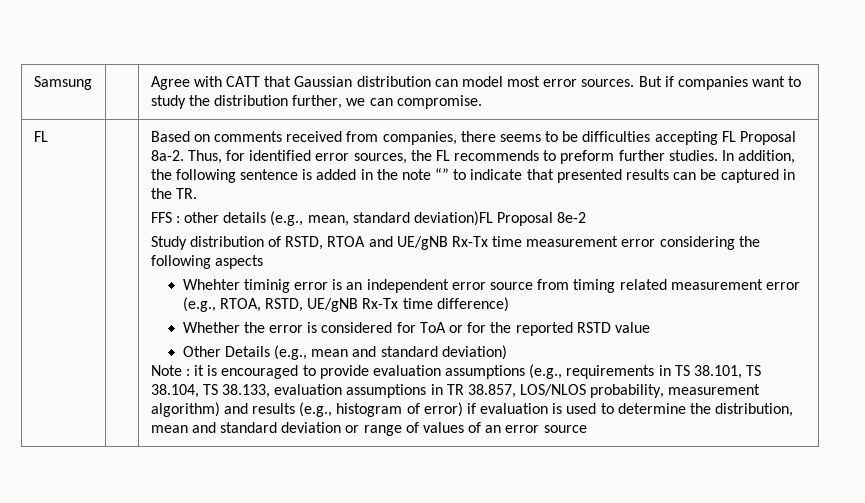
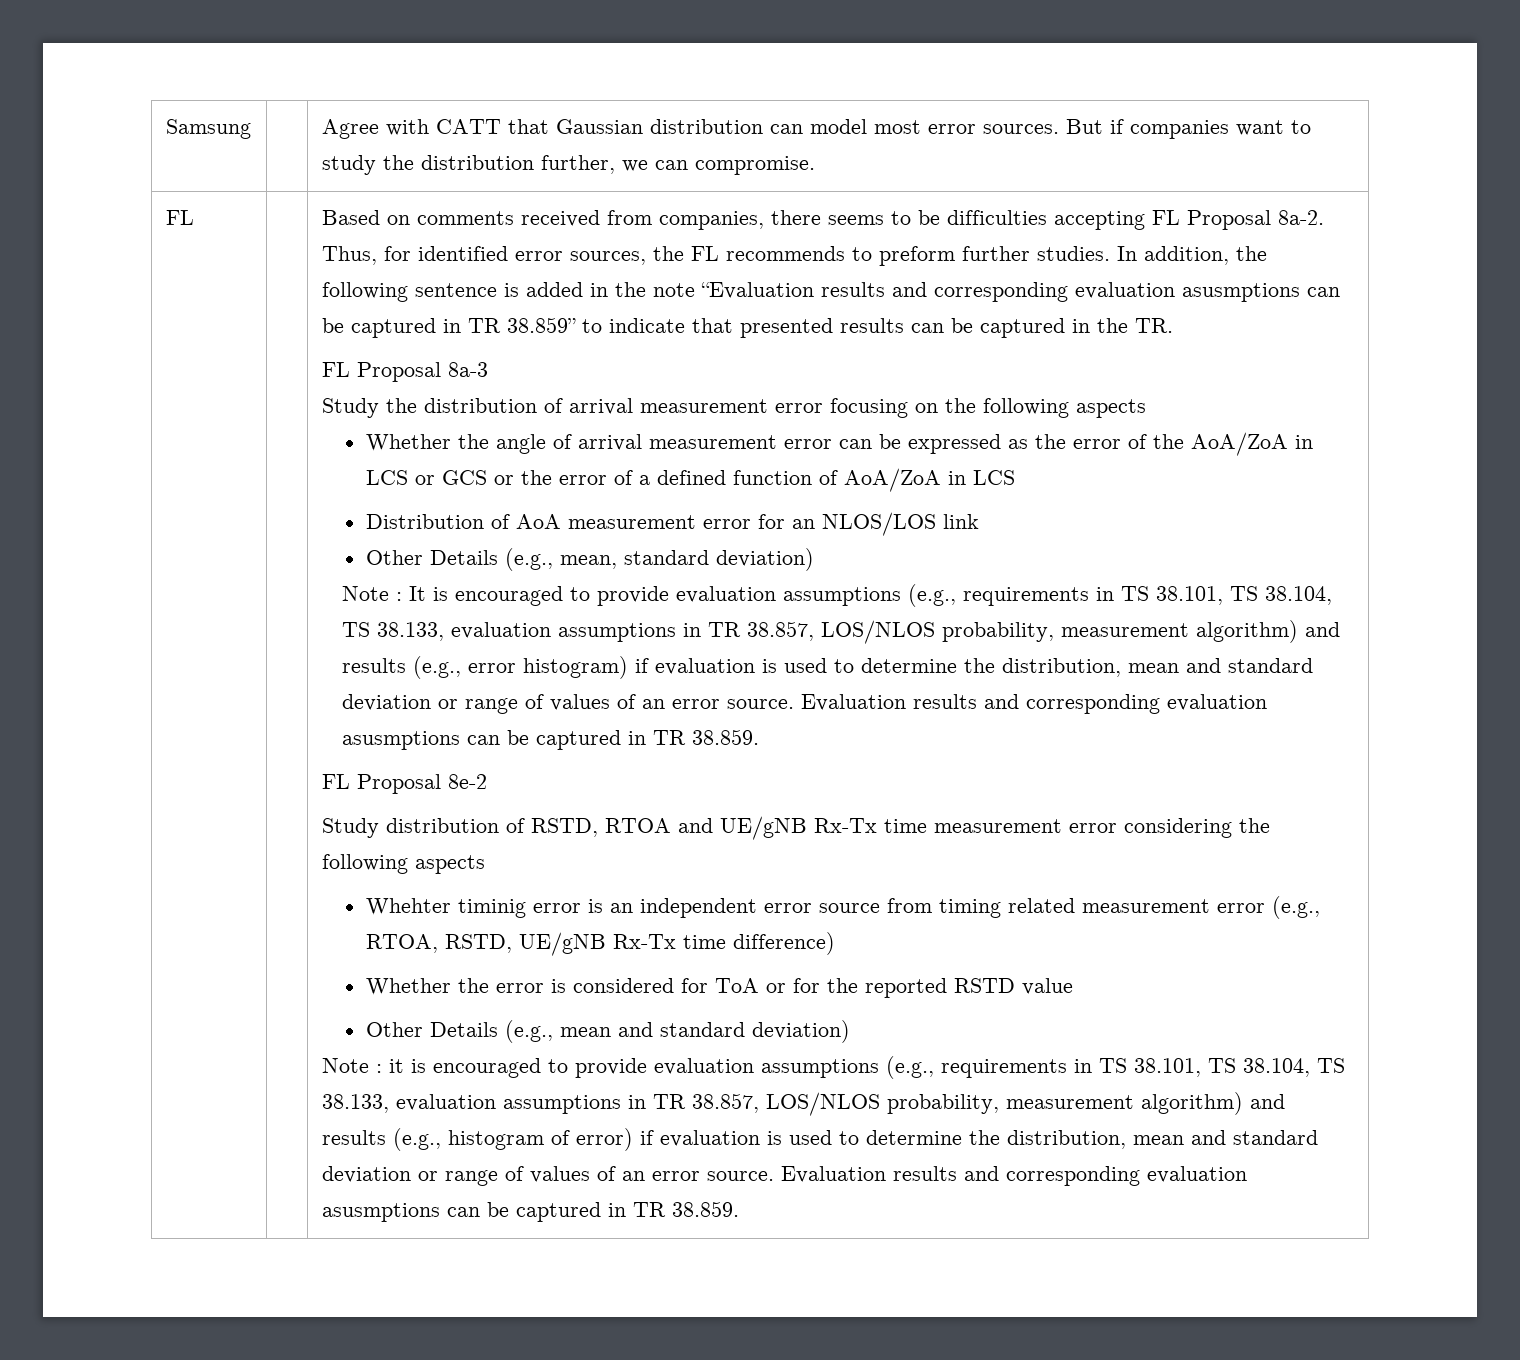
- In addition, the following sentence is added in the note “” to indicate that presented results can be captured in the TR.
+ In addition, the following sentence is added in the note “Evaluation results and corresponding evaluation asusmptions can be captured in TR 38.859” to indicate that presented results can be captured in the TR.
- FFS : other details (e.g., mean, standard deviation)FL Proposal 8e-2
+ FL Proposal 8a-3
+ Study the distribution of arrival measurement error focusing on the following aspects
+ Whether the angle of arrival measurement error can be expressed as the error of the AoA/ZoA in LCS or GCS or the error of a defined function of AoA/ZoA in LCS
+ Distribution of AoA measurement error for an NLOS/LOS link
+ Other Details (e.g., mean, standard deviation)
+ Note : It is encouraged to provide evaluation assumptions (e.g., requirements in TS 38.101, TS 38.104, TS 38.133, evaluation assumptions in TR 38.857, LOS/NLOS probability, measurement algorithm) and results (e.g., error histogram) if evaluation is used to determine the distribution, mean and standard deviation or range of values of an error source. Evaluation results and corresponding evaluation asusmptions can be captured in TR 38.859.
+ FL Proposal 8e-2
- Note : it is encouraged to provide evaluation assumptions (e.g., requirements in TS 38.101, TS 38.104, TS 38.133, evaluation assumptions in TR 38.857, LOS/NLOS probability, measurement algorithm) and results (e.g., histogram of error) if evaluation is used to determine the distribution, mean and standard deviation or range of values of an error source
+ Note : it is encouraged to provide evaluation assumptions (e.g., requirements in TS 38.101, TS 38.104, TS 38.133, evaluation assumptions in TR 38.857, LOS/NLOS probability, measurement algorithm) and results (e.g., histogram of error) if evaluation is used to determine the distribution, mean and standard deviation or range of values of an error source. Evaluation results and corresponding evaluation asusmptions can be captured in TR 38.859.

